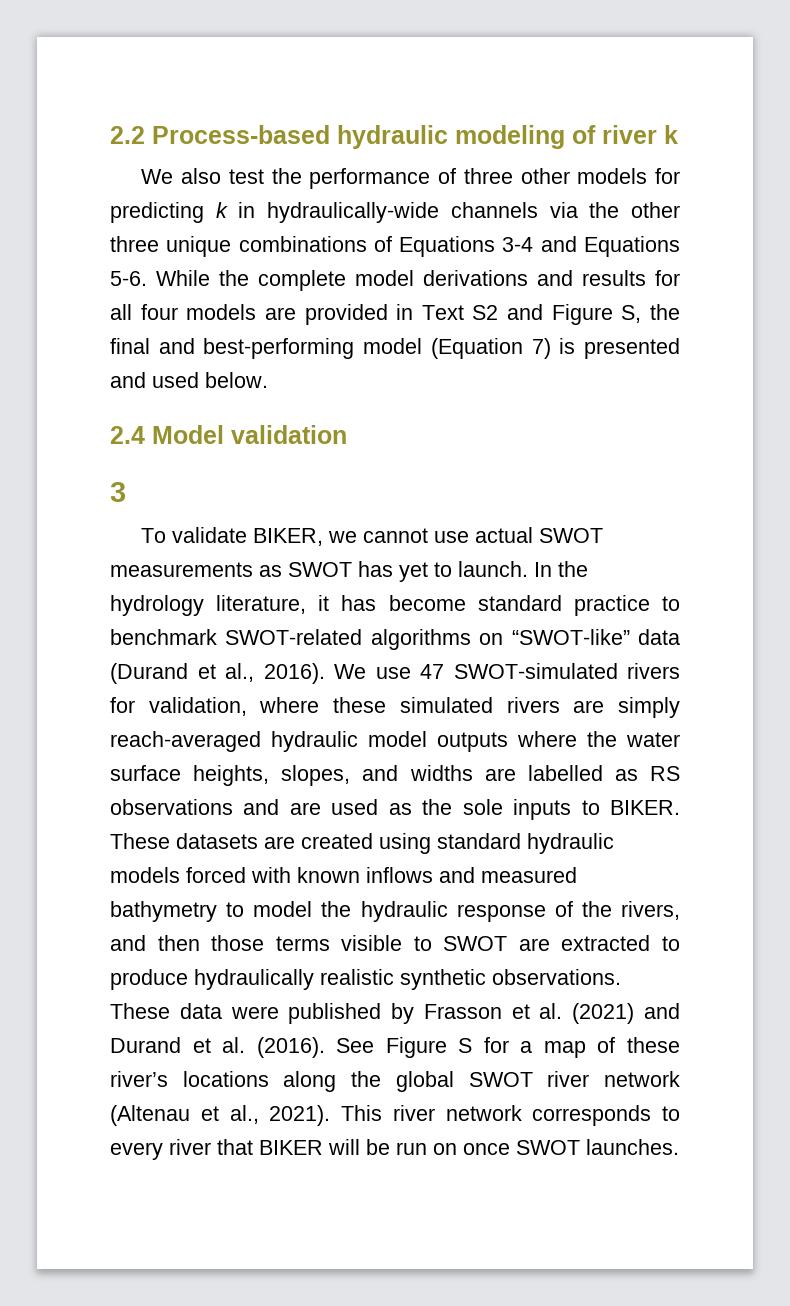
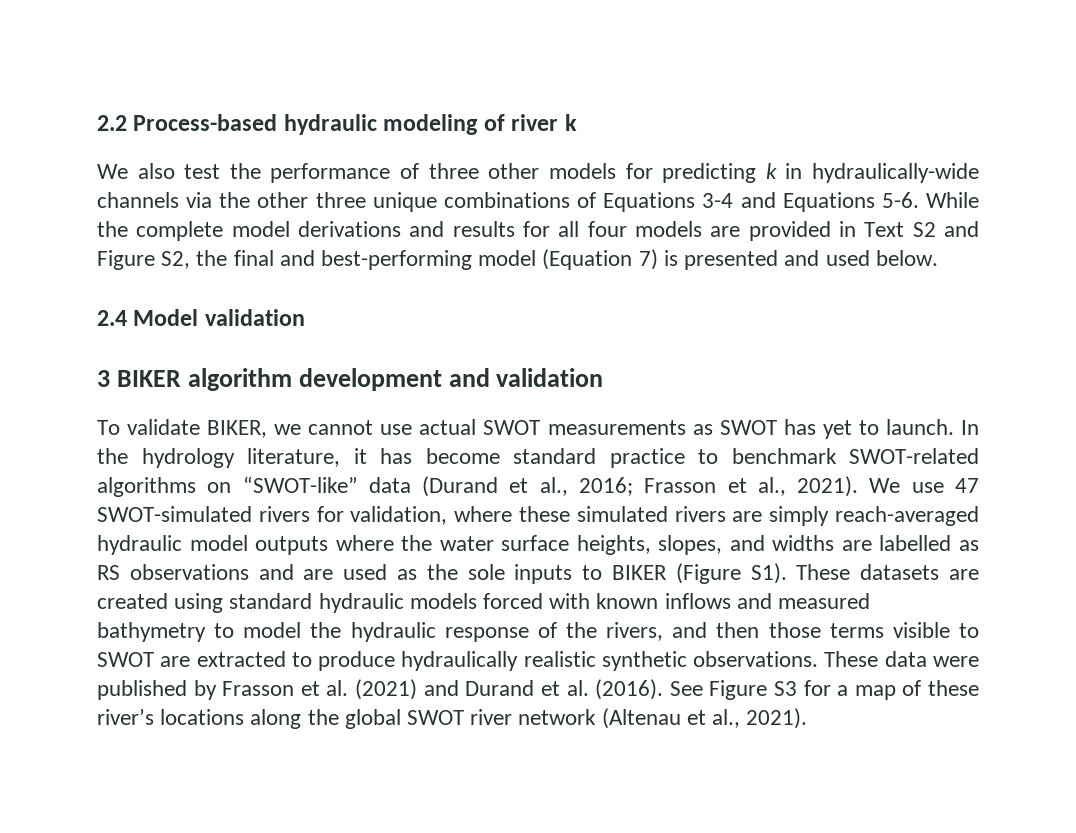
- While the complete model derivations and results for all four models are provided in Text S2 and Figure S, the final and best-performing model (Equation 7) is presented and used below.
+ While the complete model derivations and results for all four models are provided in Text S2 and Figure S2, the final and best-performing model (Equation 7) is presented and used below.
- 3
+ 3 BIKER algorithm development and validation
- In the hydrology literature, it has become standard practice to benchmark SWOT-related algorithms on “SWOT-like” data (Durand et al., 2016).
+ In the hydrology literature, it has become standard practice to benchmark SWOT-related algorithms on “SWOT-like” data (Durand et al., 2016; Frasson et al., 2021).
- We use 47 SWOT-simulated rivers for validation, where these simulated rivers are simply reach-averaged hydraulic model outputs where the water surface heights, slopes, and widths are labelled as RS observations and are used as the sole inputs to BIKER. These datasets are created using standard hydraulic models forced with known inflows and measured bathymetry to model the hydraulic response of the rivers, and then those terms visible to SWOT are extracted to produce hydraulically realistic synthetic observations.
+ We use 47 SWOT-simulated rivers for validation, where these simulated rivers are simply reach-averaged hydraulic model outputs where the water surface heights, slopes, and widths are labelled as RS observations and are used as the sole inputs to BIKER (Figure S1). These datasets are created using standard hydraulic models forced with known inflows and measured bathymetry to model the hydraulic response of the rivers, and then those terms visible to SWOT are extracted to produce hydraulically realistic synthetic observations.
- See Figure S for a map of these river’s locations along the global SWOT river network (Altenau et al., 2021). This river network corresponds to every river that BIKER will be run on once SWOT launches.
+ See Figure S3 for a map of these river’s locations along the global SWOT river network (Altenau et al., 2021).

